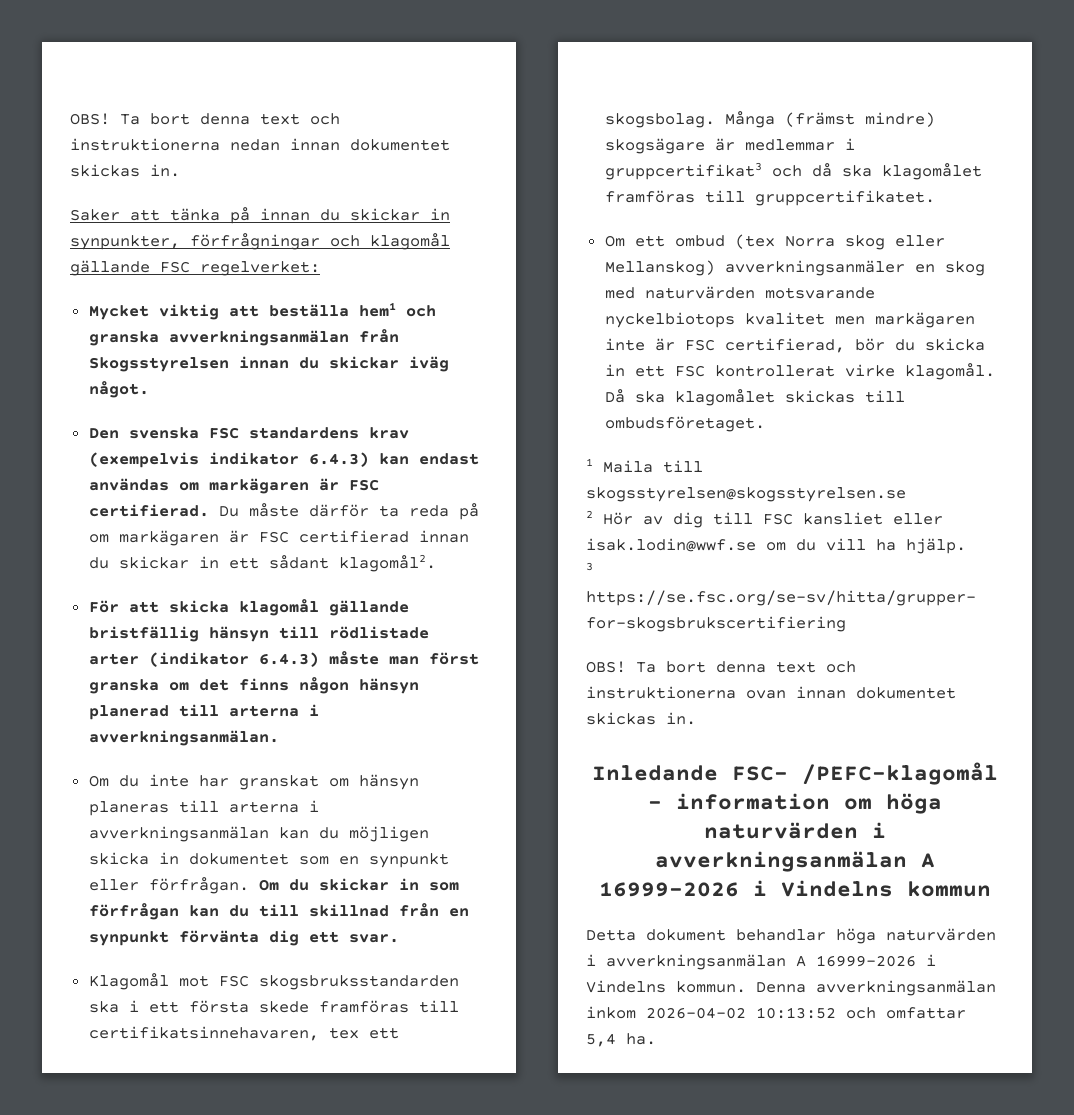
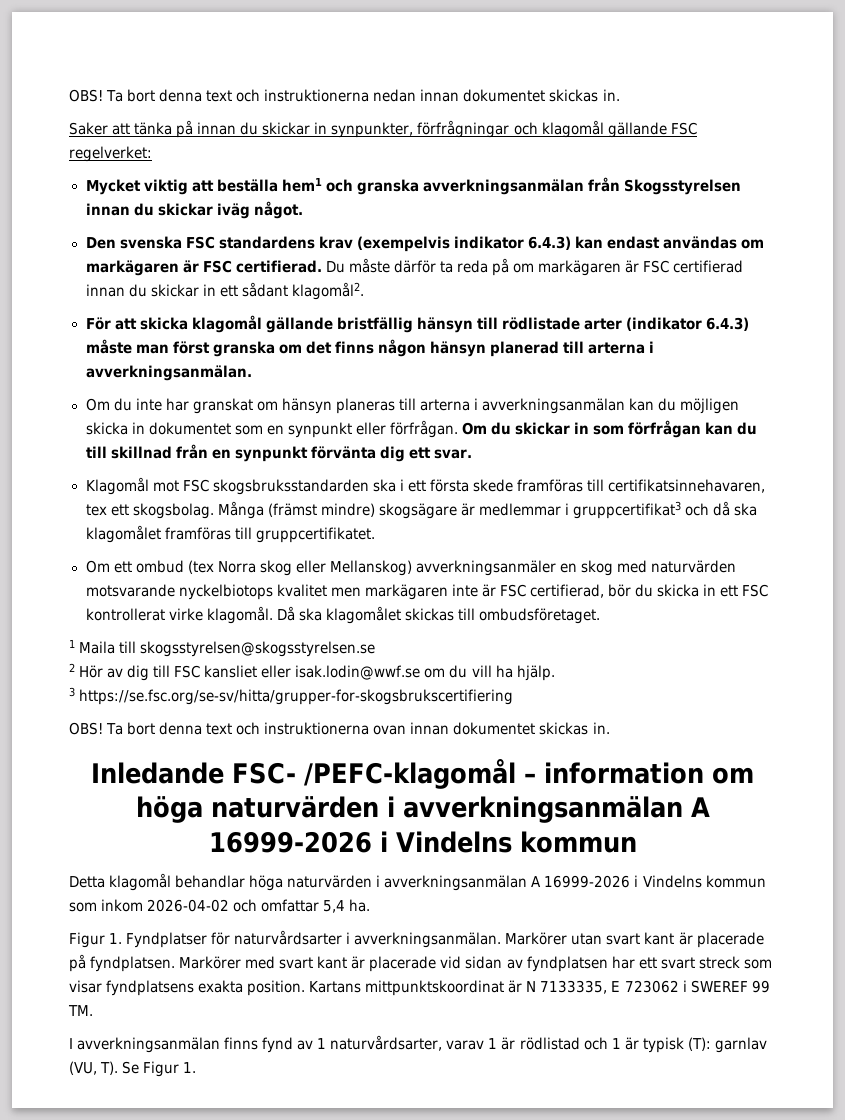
- Detta dokument behandlar höga naturvärden i avverkningsanmälan A 16999-2026 i Vindelns kommun. Denna avverkningsanmälan inkom 2026-04-02 10:13:52 och omfattar 5,4 ha.
+ Detta klagomål behandlar höga naturvärden i avverkningsanmälan A 16999-2026 i Vindelns kommun som inkom 2026-04-02 och omfattar 5,4 ha.
+ Figur 1. Fyndplatser för naturvårdsarter i avverkningsanmälan. Markörer utan svart kant är placerade på fyndplatsen. Markörer med svart kant är placerade vid sidan av fyndplatsen har ett svart streck som visar fyndplatsens exakta position. Kartans mittpunktskoordinat är N 7133335, E 723062 i SWEREF 99 TM.
+ I avverkningsanmälan finns fynd av 1 naturvårdsarter, varav 1 är rödlistad och 1 är typisk (T): garnlav (VU, T). Se Figur 1.

